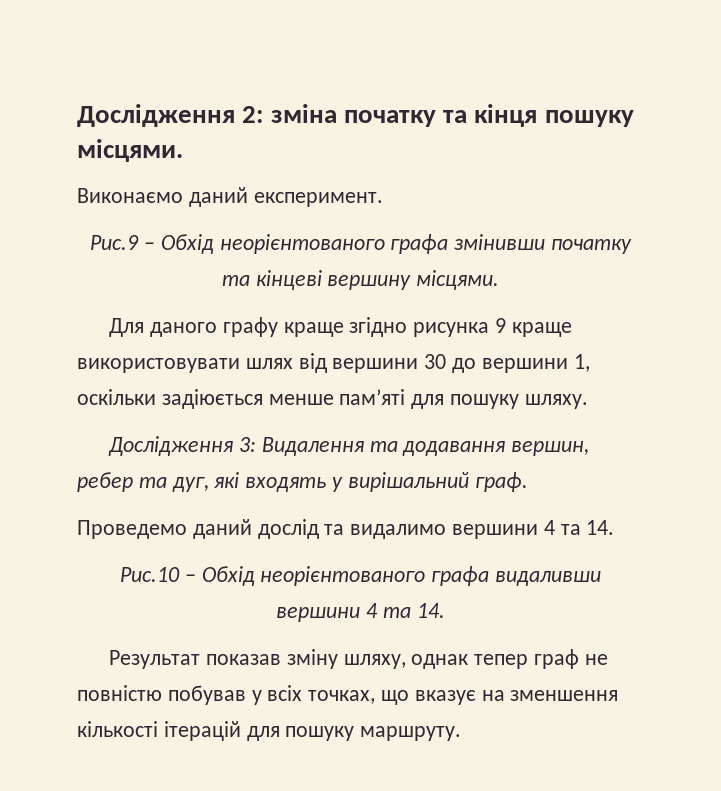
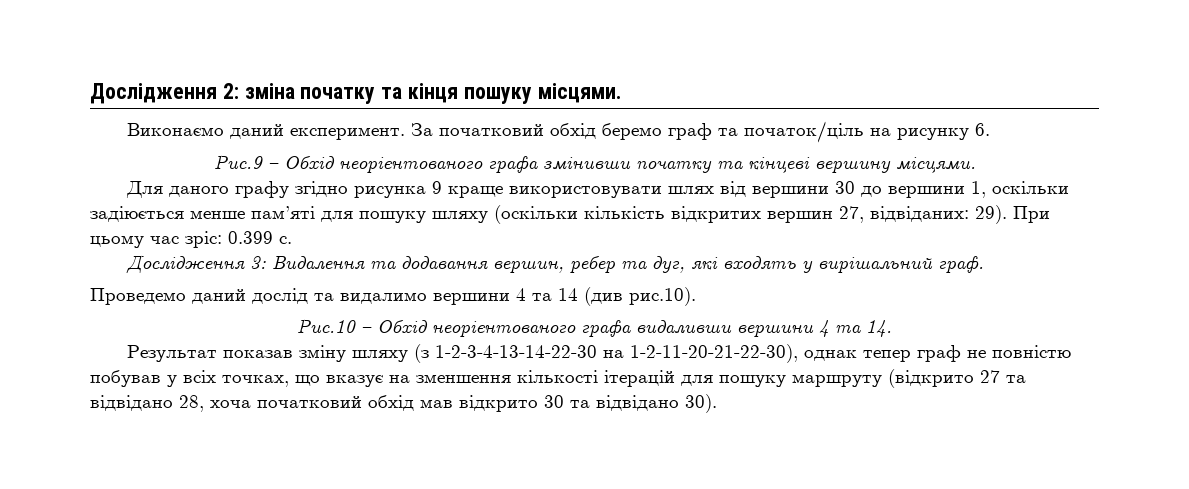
+ За початковий обхід беремо граф та початок/ціль на рисунку 6.
- Для даного графу краще згідно рисунка 9 краще використовувати шлях від вершини 30 до вершини 1, оскільки задіюється менше пам’яті для пошуку шляху.
+ Для даного графу згідно рисунка 9 краще використовувати шлях від вершини 30 до вершини 1, оскільки задіюється менше пам’яті для пошуку шляху (оскільки кількість відкритих вершин 27, відвіданих: 29). При цьому час зріс: 0.399 с.
- Проведемо даний дослід та видалимо вершини 4 та 14.
+ Проведемо даний дослід та видалимо вершини 4 та 14 (див рис.10).
- Результат показав зміну шляху, однак тепер граф не повністю побував у всіх точках, що вказує на зменшення кількості ітерацій для пошуку маршруту.
+ Результат показав зміну шляху (з 1-2-3-4-13-14-22-30 на 1-2-11-20-21-22-30), однак тепер граф не повністю побував у всіх точках, що вказує на зменшення кількості ітерацій для пошуку маршруту (відкрито 27 та відвідано 28, хоча початковий обхід мав відкрито 30 та відвідано 30).

